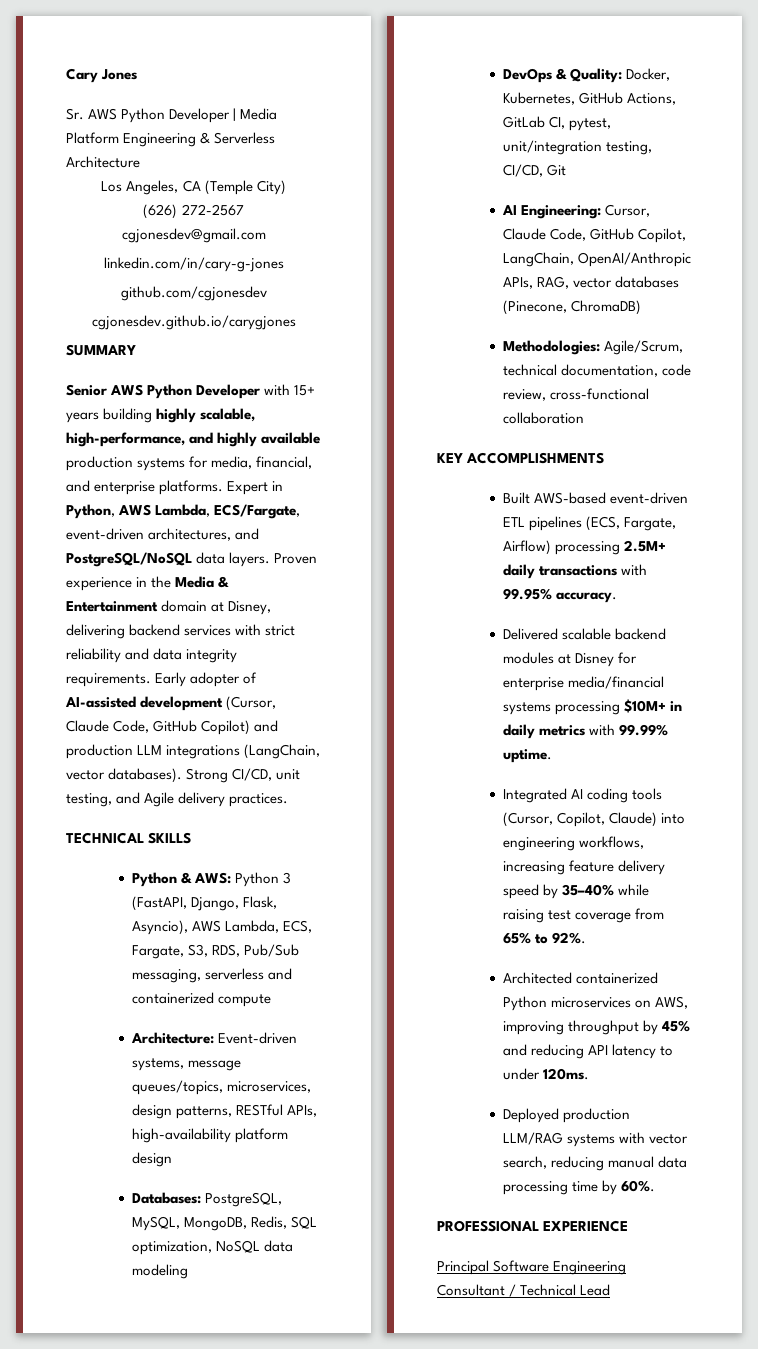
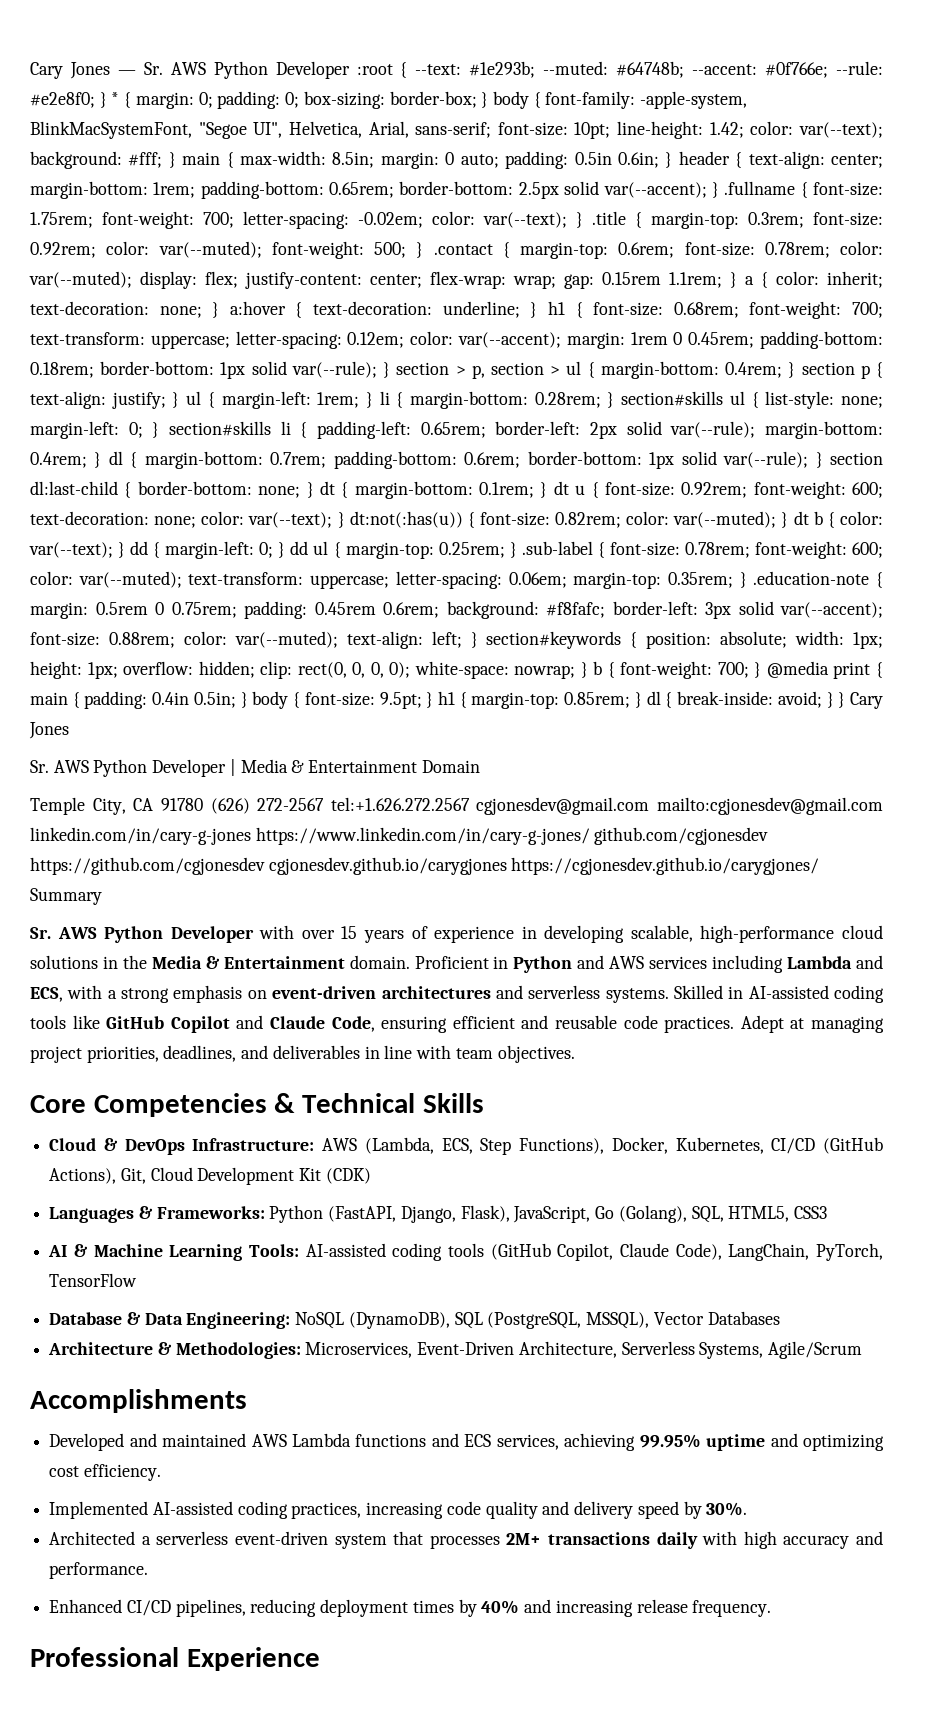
- Cary Jones
+ Cary Jones — Sr. AWS Python Developer :root { --text: #1e293b; --muted: #64748b; --accent: #0f766e; --rule: #e2e8f0; } * { margin: 0; padding: 0; box-sizing: border-box; } body { font-family: -apple-system, BlinkMacSystemFont, "Segoe UI", Helvetica, Arial, sans-serif; font-size: 10pt; line-height: 1.42; color: var(--text); background: #fff; } main { max-width: 8.5in; margin: 0 auto; padding: 0.5in 0.6in; } header { text-align: center; margin-bottom: 1rem; padding-bottom: 0.65rem; border-bottom: 2.5px solid var(--accent); } .fullname { font-size: 1.75rem; font-weight: 700; letter-spacing: -0.02em; color: var(--text); } .title { margin-top: 0.3rem; font-size: 0.92rem; color: var(--muted); font-weight: 500; } .contact { margin-top: 0.6rem; font-size: 0.78rem; color: var(--muted); display: flex; justify-content: center; flex-wrap: wrap; gap: 0.15rem 1.1rem; } a { color: inherit; text-decoration: none; } a:hover { text-decoration: underline; } h1 { font-size: 0.68rem; font-weight: 700; text-transform: uppercase; letter-spacing: 0.12em; color: var(--accent); margin: 1rem 0 0.45rem; padding-bottom: 0.18rem; border-bottom: 1px solid var(--rule); } section > p, section > ul { margin-bottom: 0.4rem; } section p { text-align: justify; } ul { margin-left: 1rem; } li { margin-bottom: 0.28rem; } section#skills ul { list-style: none; margin-left: 0; } section#skills li { padding-left: 0.65rem; border-left: 2px solid var(--rule); margin-bottom: 0.4rem; } dl { margin-bottom: 0.7rem; padding-bottom: 0.6rem; border-bottom: 1px solid var(--rule); } section dl:last-child { border-bottom: none; } dt { margin-bottom: 0.1rem; } dt u { font-size: 0.92rem; font-weight: 600; text-decoration: none; color: var(--text); } dt:not(:has(u)) { font-size: 0.82rem; color: var(--muted); } dt b { color: var(--text); } dd { margin-left: 0; } dd ul { margin-top: 0.25rem; } .sub-label { font-size: 0.78rem; font-weight: 600; color: var(--muted); text-transform: uppercase; letter-spacing: 0.06em; margin-top: 0.35rem; } .education-note { margin: 0.5rem 0 0.75rem; padding: 0.45rem 0.6rem; background: #f8fafc; border-left: 3px solid var(--accent); font-size: 0.88rem; color: var(--muted); text-align: left; } section#keywords { position: absolute; width: 1px; height: 1px; overflow: hidden; clip: rect(0, 0, 0, 0); white-space: nowrap; } b { font-weight: 700; } @media print { main { padding: 0.4in 0.5in; } body { font-size: 9.5pt; } h1 { margin-top: 0.85rem; } dl { break-inside: avoid; } } Cary Jones
- Sr. AWS Python Developer | Media Platform Engineering & Serverless Architecture
- Los Angeles, CA (Temple City)
- (626) 272-2567
- cgjonesdev@gmail.com
- linkedin.com/in/cary-g-jones
- github.com/cgjonesdev
- cgjonesdev.github.io/carygjones
- SUMMARY
- Senior AWS Python Developer with 15+ years building highly scalable, high-performance, and highly available production systems for media, financial, and enterprise platforms. Expert in Python, AWS Lambda, ECS/Fargate, event-driven architectures, and PostgreSQL/NoSQL data layers. Proven experience in the Media & Entertainment domain at Disney, delivering backend services with strict reliability and data integrity requirements. Early adopter of AI-assisted development (Cursor, Claude Code, GitHub Copilot) and production LLM integrations (LangChain, vector databases). Strong CI/CD, unit testing, and Agile delivery practices.
- TECHNICAL SKILLS
- Python & AWS: Python 3 (FastAPI, Django, Flask, Asyncio), AWS Lambda, ECS, Fargate, S3, RDS, Pub/Sub messaging, serverless and containerized compute
- Architecture: Event-driven systems, message queues/topics, microservices, design patterns, RESTful APIs, high-availability platform design
- Databases: PostgreSQL, MySQL, MongoDB, Redis, SQL optimization, NoSQL data modeling
- DevOps & Quality: Docker, Kubernetes, GitHub Actions, GitLab CI, pytest, unit/integration testing, CI/CD, Git
- AI Engineering: Cursor, Claude Code, GitHub Copilot, LangChain, OpenAI/Anthropic APIs, RAG, vector databases (Pinecone, ChromaDB)
- Methodologies: Agile/Scrum, technical documentation, code review, cross-functional collaboration
- KEY ACCOMPLISHMENTS
- Built AWS-based event-driven ETL pipelines (ECS, Fargate, Airflow) processing 2.5M+ daily transactions with 99.95% accuracy.
- Delivered scalable backend modules at Disney for enterprise media/financial systems processing $10M+ in daily metrics with 99.99% uptime.
- Integrated AI coding tools (Cursor, Copilot, Claude) into engineering workflows, increasing feature delivery speed by 35–40% while raising test coverage from 65% to 92%.
- Architected containerized Python microservices on AWS, improving throughput by 45% and reducing API latency to under 120ms.
- Deployed production LLM/RAG systems with vector search, reducing manual data processing time by 60%.
- PROFESSIONAL EXPERIENCE
- Principal Software Engineering Consultant / Technical Lead
+ Sr. AWS Python Developer | Media & Entertainment Domain
+ Temple City, CA 91780 (626) 272-2567 tel:+1.626.272.2567 cgjonesdev@gmail.com mailto:cgjonesdev@gmail.com linkedin.com/in/cary-g-jones https://www.linkedin.com/in/cary-g-jones/ github.com/cgjonesdev https://github.com/cgjonesdev cgjonesdev.github.io/carygjones https://cgjonesdev.github.io/carygjones/ Summary
+ Sr. AWS Python Developer with over 15 years of experience in developing scalable, high-performance cloud solutions in the Media & Entertainment domain. Proficient in Python and AWS services including Lambda and ECS, with a strong emphasis on event-driven architectures and serverless systems. Skilled in AI-assisted coding tools like GitHub Copilot and Claude Code, ensuring efficient and reusable code practices. Adept at managing project priorities, deadlines, and deliverables in line with team objectives.
+ Core Competencies & Technical Skills
+ Cloud & DevOps Infrastructure: AWS (Lambda, ECS, Step Functions), Docker, Kubernetes, CI/CD (GitHub Actions), Git, Cloud Development Kit (CDK)
+ Languages & Frameworks: Python (FastAPI, Django, Flask), JavaScript, Go (Golang), SQL, HTML5, CSS3
+ AI & Machine Learning Tools: AI-assisted coding tools (GitHub Copilot, Claude Code), LangChain, PyTorch, TensorFlow
+ Database & Data Engineering: NoSQL (DynamoDB), SQL (PostgreSQL, MSSQL), Vector Databases
+ Architecture & Methodologies: Microservices, Event-Driven Architecture, Serverless Systems, Agile/Scrum
+ Accomplishments
+ Developed and maintained AWS Lambda functions and ECS services, achieving 99.95% uptime and optimizing cost efficiency.
+ Implemented AI-assisted coding practices, increasing code quality and delivery speed by 30%.
+ Architected a serverless event-driven system that processes 2M+ transactions daily with high accuracy and performance.
+ Enhanced CI/CD pipelines, reducing deployment times by 40% and increasing release frequency.
+ Professional Experience

